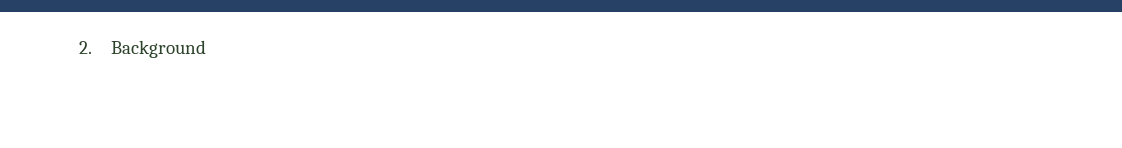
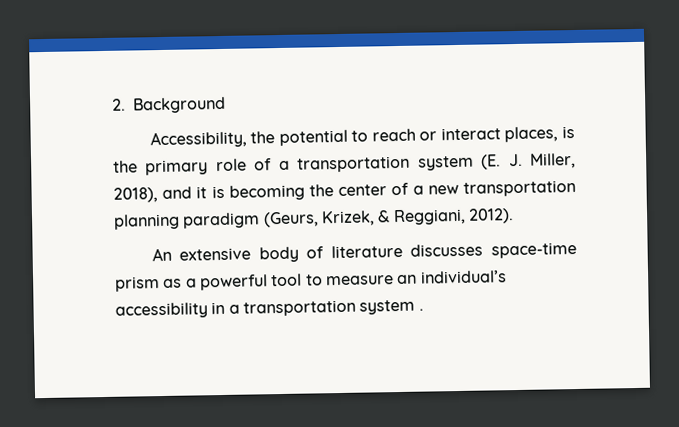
+ Accessibility, the potential to reach or interact places, is the primary role of a transportation system (E. J. Miller, 2018), and it is becoming the center of a new transportation planning paradigm (Geurs, Krizek, & Reggiani, 2012).
+ An extensive body of literature discusses space-time prism as a powerful tool to measure an individual’s accessibility in a transportation system .

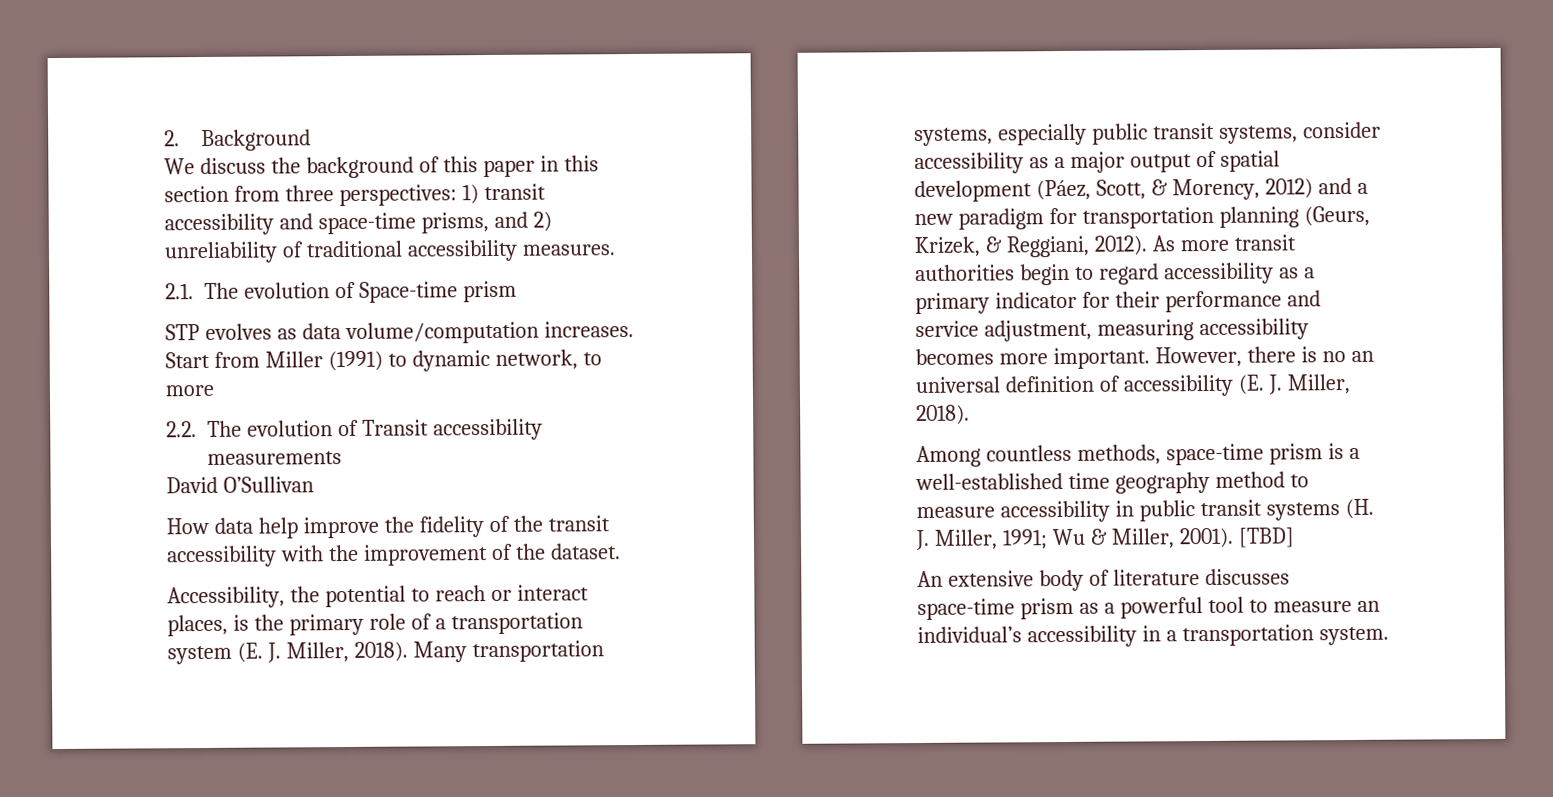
+ We discuss the background of this paper in this section from three perspectives: 1) transit accessibility and space-time prisms, and 2) unreliability of traditional accessibility measures.
+ 2.1. The evolution of Space-time prism
+ STP evolves as data volume/computation increases. Start from Miller (1991) to dynamic network, to more
+ 2.2. The evolution of Transit accessibility measurements
+ David O’Sullivan
+ How data help improve the fidelity of the transit accessibility with the improvement of the dataset.
- Accessibility, the potential to reach or interact places, is the primary role of a transportation system (E. J. Miller, 2018), and it is becoming the center of a new transportation planning paradigm (Geurs, Krizek, & Reggiani, 2012).
+ Accessibility, the potential to reach or interact places, is the primary role of a transportation system (E. J. Miller, 2018). Many transportation systems, especially public transit systems, consider accessibility as a major output of spatial development (Páez, Scott, & Morency, 2012) and a new paradigm for transportation planning (Geurs, Krizek, & Reggiani, 2012). As more transit authorities begin to regard accessibility as a primary indicator for their performance and service adjustment, measuring accessibility becomes more important. However, there is no an universal definition of accessibility (E. J. Miller, 2018).
+ Among countless methods, space-time prism is a well-established time geography method to measure accessibility in public transit systems (H. J. Miller, 1991; Wu & Miller, 2001). [TBD]
- An extensive body of literature discusses space-time prism as a powerful tool to measure an individual’s accessibility in a transportation system .
+ An extensive body of literature discusses space-time prism as a powerful tool to measure an individual’s accessibility in a transportation system.

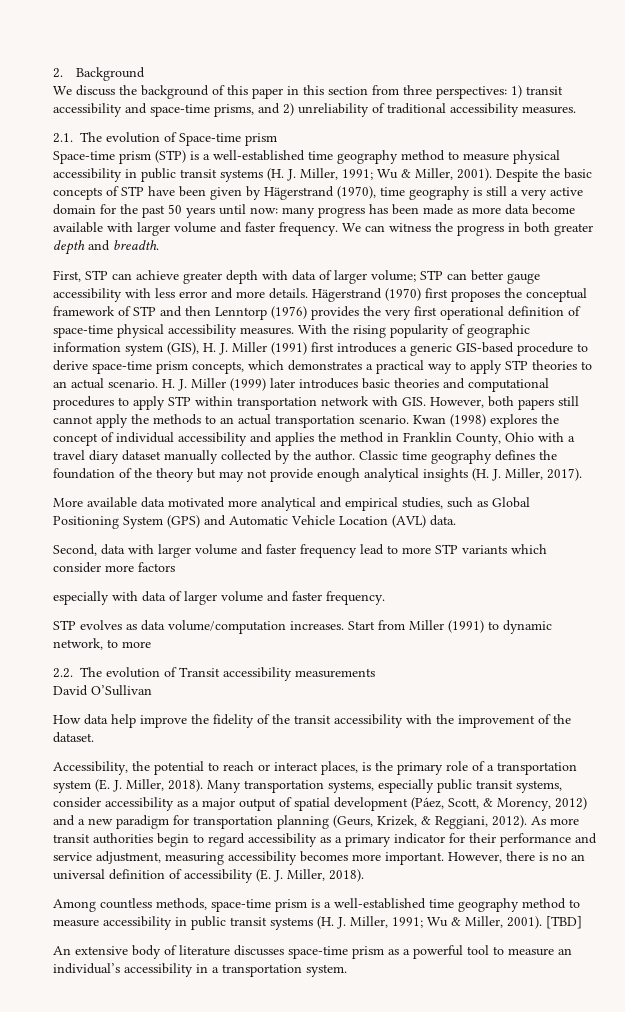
+ Space-time prism (STP) is a well-established time geography method to measure physical accessibility in public transit systems (H. J. Miller, 1991; Wu & Miller, 2001). Despite the basic concepts of STP have been given by Hägerstrand (1970), time geography is still a very active domain for the past 50 years until now: many progress has been made as more data become available with larger volume and faster frequency. We can witness the progress in both greater depth and breadth.
+ First, STP can achieve greater depth with data of larger volume; STP can better gauge accessibility with less error and more details. Hägerstrand (1970) first proposes the conceptual framework of STP and then Lenntorp (1976) provides the very first operational definition of space-time physical accessibility measures. With the rising popularity of geographic information system (GIS), H. J. Miller (1991) first introduces a generic GIS-based procedure to derive space-time prism concepts, which demonstrates a practical way to apply STP theories to an actual scenario. H. J. Miller (1999) later introduces basic theories and computational procedures to apply STP within transportation network with GIS. However, both papers still cannot apply the methods to an actual transportation scenario. Kwan (1998) explores the concept of individual accessibility and applies the method in Franklin County, Ohio with a travel diary dataset manually collected by the author. Classic time geography defines the foundation of the theory but may not provide enough analytical insights (H. J. Miller, 2017).
+ More available data motivated more analytical and empirical studies, such as Global Positioning System (GPS) and Automatic Vehicle Location (AVL) data.
+ Second, data with larger volume and faster frequency lead to more STP variants which consider more factors
+ especially with data of larger volume and faster frequency.

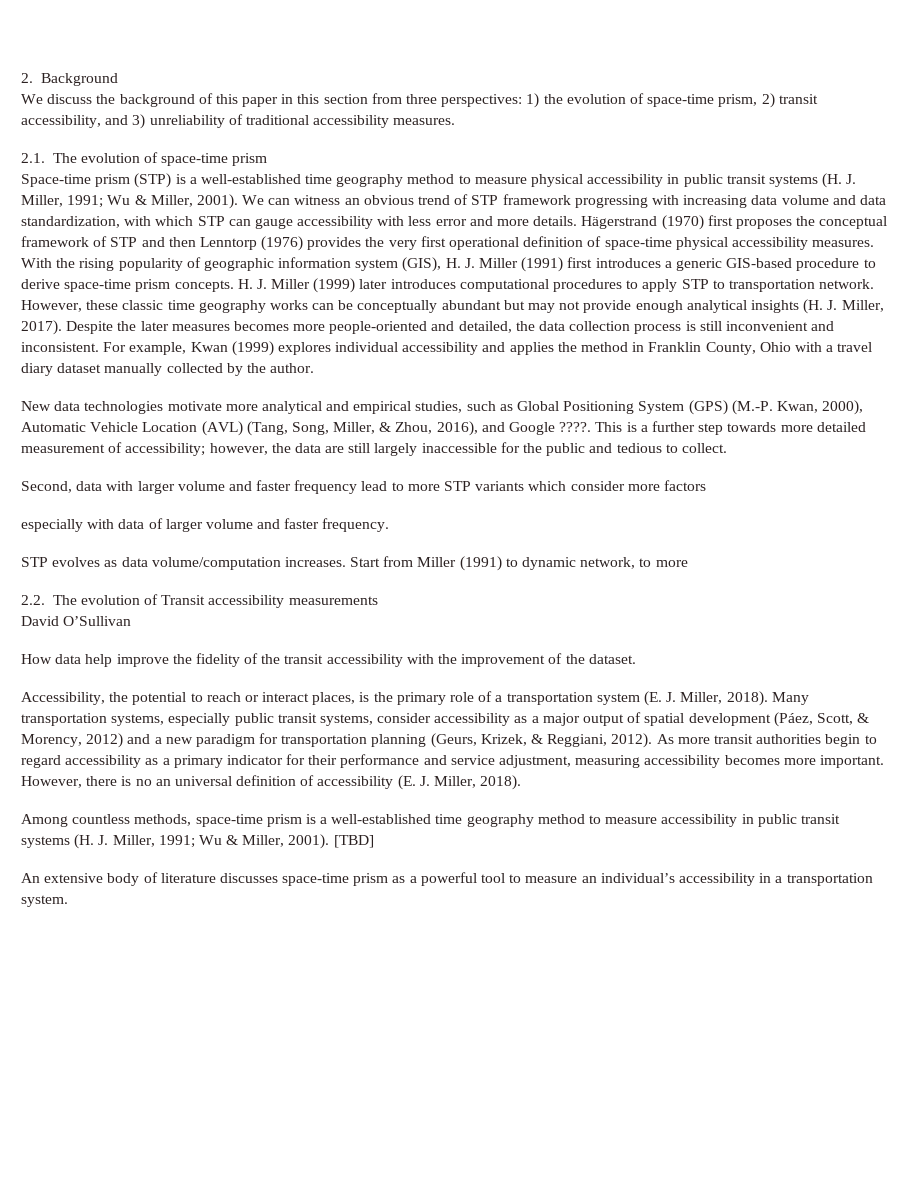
- We discuss the background of this paper in this section from three perspectives: 1) transit accessibility and space-time prisms, and 2) unreliability of traditional accessibility measures.
+ We discuss the background of this paper in this section from three perspectives: 1) the evolution of space-time prism, 2) transit accessibility, and 3) unreliability of traditional accessibility measures.
- 2.1. The evolution of Space-time prism
+ 2.1. The evolution of space-time prism
- Despite the basic concepts of STP have been given by Hägerstrand (1970), time geography is still a very active domain for the past 50 years until now: many progress has been made as more data become available with larger volume and faster frequency. We can witness the progress in both greater depth and breadth.
- First, STP can achieve greater depth with data of larger volume; STP can better gauge accessibility with less error and more details.
+ We can witness an obvious trend of STP framework progressing with increasing data volume and data standardization, with which STP can gauge accessibility with less error and more details.
- With the rising popularity of geographic information system (GIS), H. J. Miller (1991) first introduces a generic GIS-based procedure to derive space-time prism concepts, which demonstrates a practical way to apply STP theories to an actual scenario.
+ With the rising popularity of geographic information system (GIS), H. J. Miller (1991) first introduces a generic GIS-based procedure to derive space-time prism concepts.
- H. J. Miller (1999) later introduces basic theories and computational procedures to apply STP within transportation network with GIS. However, both papers still cannot apply the methods to an actual transportation scenario. Kwan (1998) explores the concept of individual accessibility and applies the method in Franklin County, Ohio with a travel diary dataset manually collected by the author. Classic time geography defines the foundation of the theory but may not provide enough analytical insights (H. J. Miller, 2017).
- More available data motivated more analytical and empirical studies, such as Global Positioning System (GPS) and Automatic Vehicle Location (AVL) data.
+ H. J. Miller (1999) later introduces computational procedures to apply STP to transportation network. However, these classic time geography works can be conceptually abundant but may not provide enough analytical insights (H. J. Miller, 2017). Despite the later measures becomes more people-oriented and detailed, the data collection process is still inconvenient and inconsistent. For example, Kwan (1999) explores individual accessibility and applies the method in Franklin County, Ohio with a travel diary dataset manually collected by the author.
+ New data technologies motivate more analytical and empirical studies, such as Global Positioning System (GPS) (M.-P. Kwan, 2000), Automatic Vehicle Location (AVL) (Tang, Song, Miller, & Zhou, 2016), and Google ????. This is a further step towards more detailed measurement of accessibility; however, the data are still largely inaccessible for the public and tedious to collect.

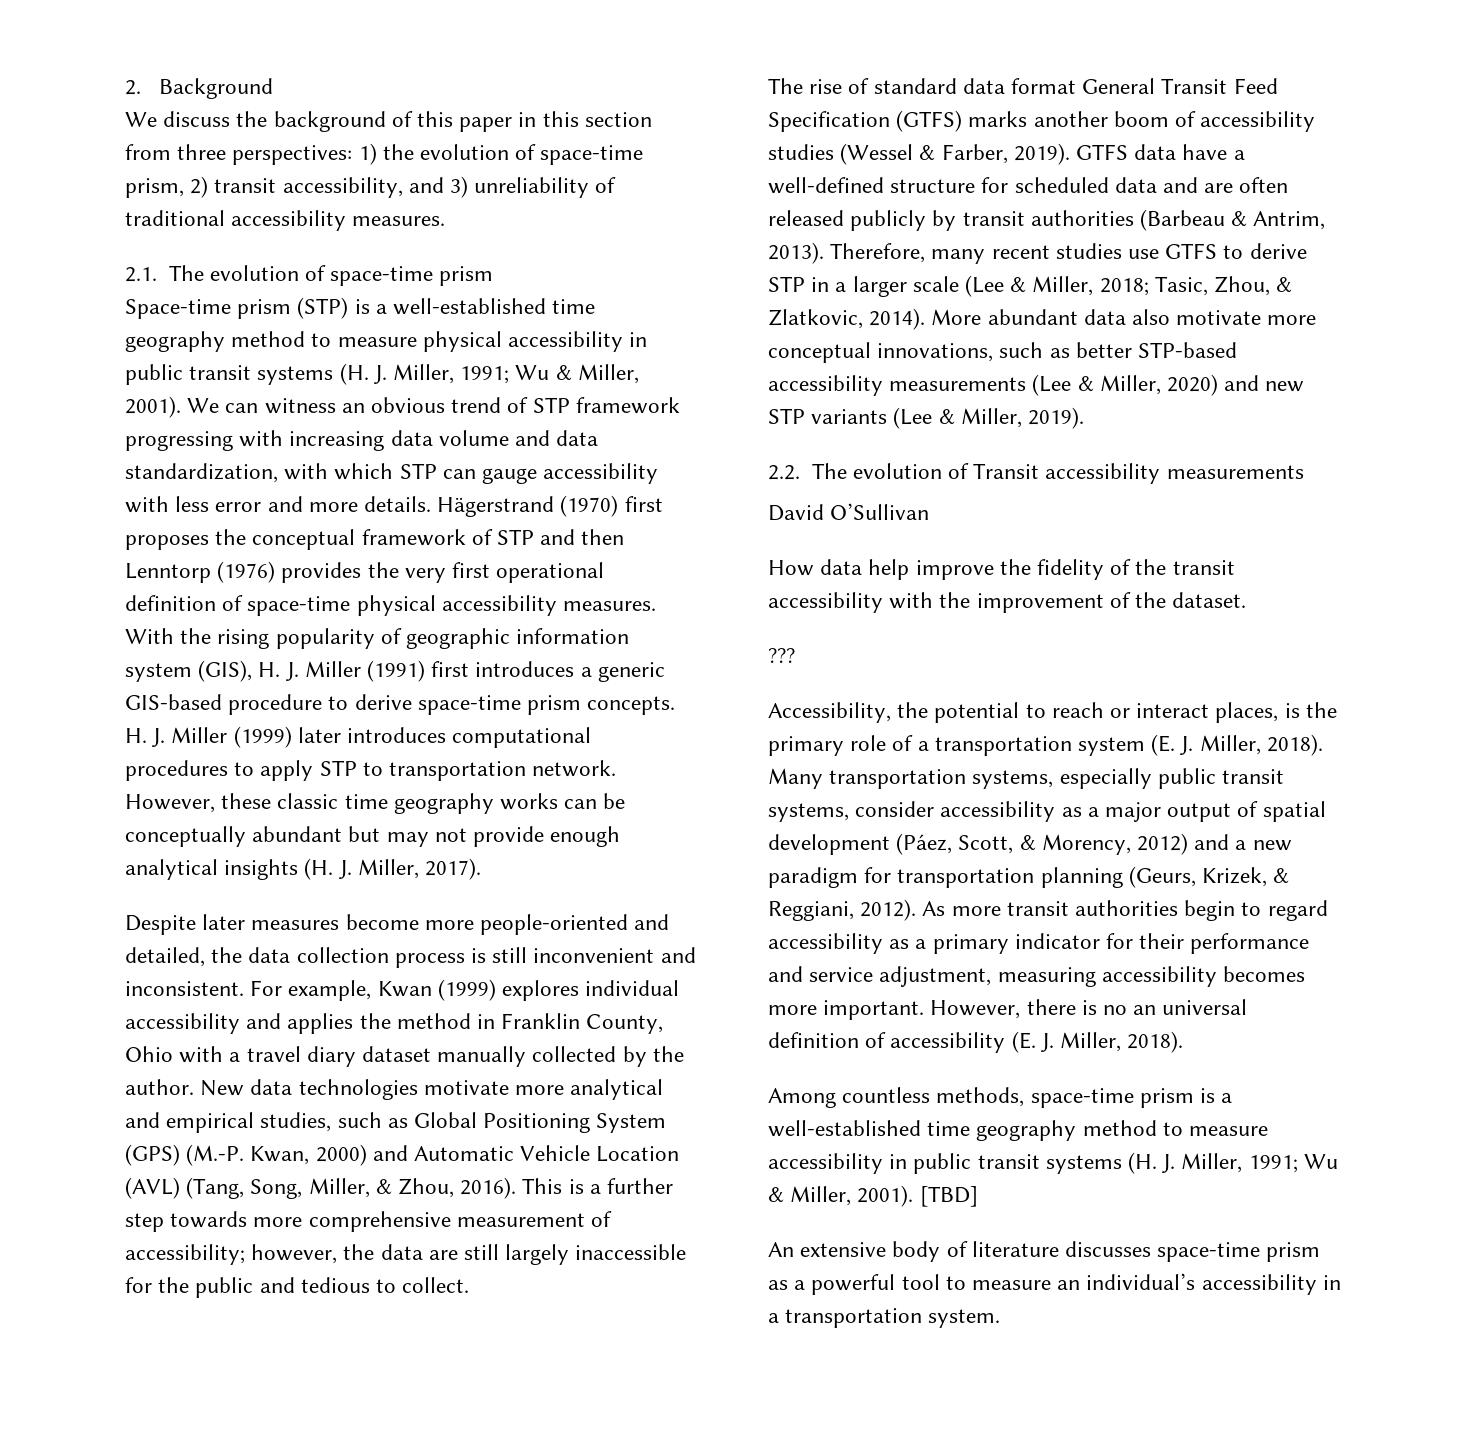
- However, these classic time geography works can be conceptually abundant but may not provide enough analytical insights (H. J. Miller, 2017). Despite the later measures becomes more people-oriented and detailed, the data collection process is still inconvenient and inconsistent.
+ However, these classic time geography works can be conceptually abundant but may not provide enough analytical insights (H. J. Miller, 2017).
+ Despite later measures become more people-oriented and detailed, the data collection process is still inconvenient and inconsistent.
- For example, Kwan (1999) explores individual accessibility and applies the method in Franklin County, Ohio with a travel diary dataset manually collected by the author.
- New data technologies motivate more analytical and empirical studies, such as Global Positioning System (GPS) (M.-P. Kwan, 2000), Automatic Vehicle Location (AVL) (Tang, Song, Miller, & Zhou, 2016), and Google ????.
+ For example, Kwan (1999) explores individual accessibility and applies the method in Franklin County, Ohio with a travel diary dataset manually collected by the author. New data technologies motivate more analytical and empirical studies, such as Global Positioning System (GPS) (M.-P. Kwan, 2000) and Automatic Vehicle Location (AVL) (Tang, Song, Miller, & Zhou, 2016).
- This is a further step towards more detailed measurement of accessibility; however, the data are still largely inaccessible for the public and tedious to collect.
+ This is a further step towards more comprehensive measurement of accessibility; however, the data are still largely inaccessible for the public and tedious to collect.
- Second, data with larger volume and faster frequency lead to more STP variants which consider more factors
- especially with data of larger volume and faster frequency.
- STP evolves as data volume/computation increases. Start from Miller (1991) to dynamic network, to more
+ The rise of standard data format General Transit Feed Specification (GTFS) marks another boom of accessibility studies (Wessel & Farber, 2019). GTFS data have a well-defined structure for scheduled data and are often released publicly by transit authorities (Barbeau & Antrim, 2013). Therefore, many recent studies use GTFS to derive STP in a larger scale (Lee & Miller, 2018; Tasic, Zhou, & Zlatkovic, 2014). More abundant data also motivate more conceptual innovations, such as better STP-based accessibility measurements (Lee & Miller, 2020) and new STP variants (Lee & Miller, 2019).
+ ???

